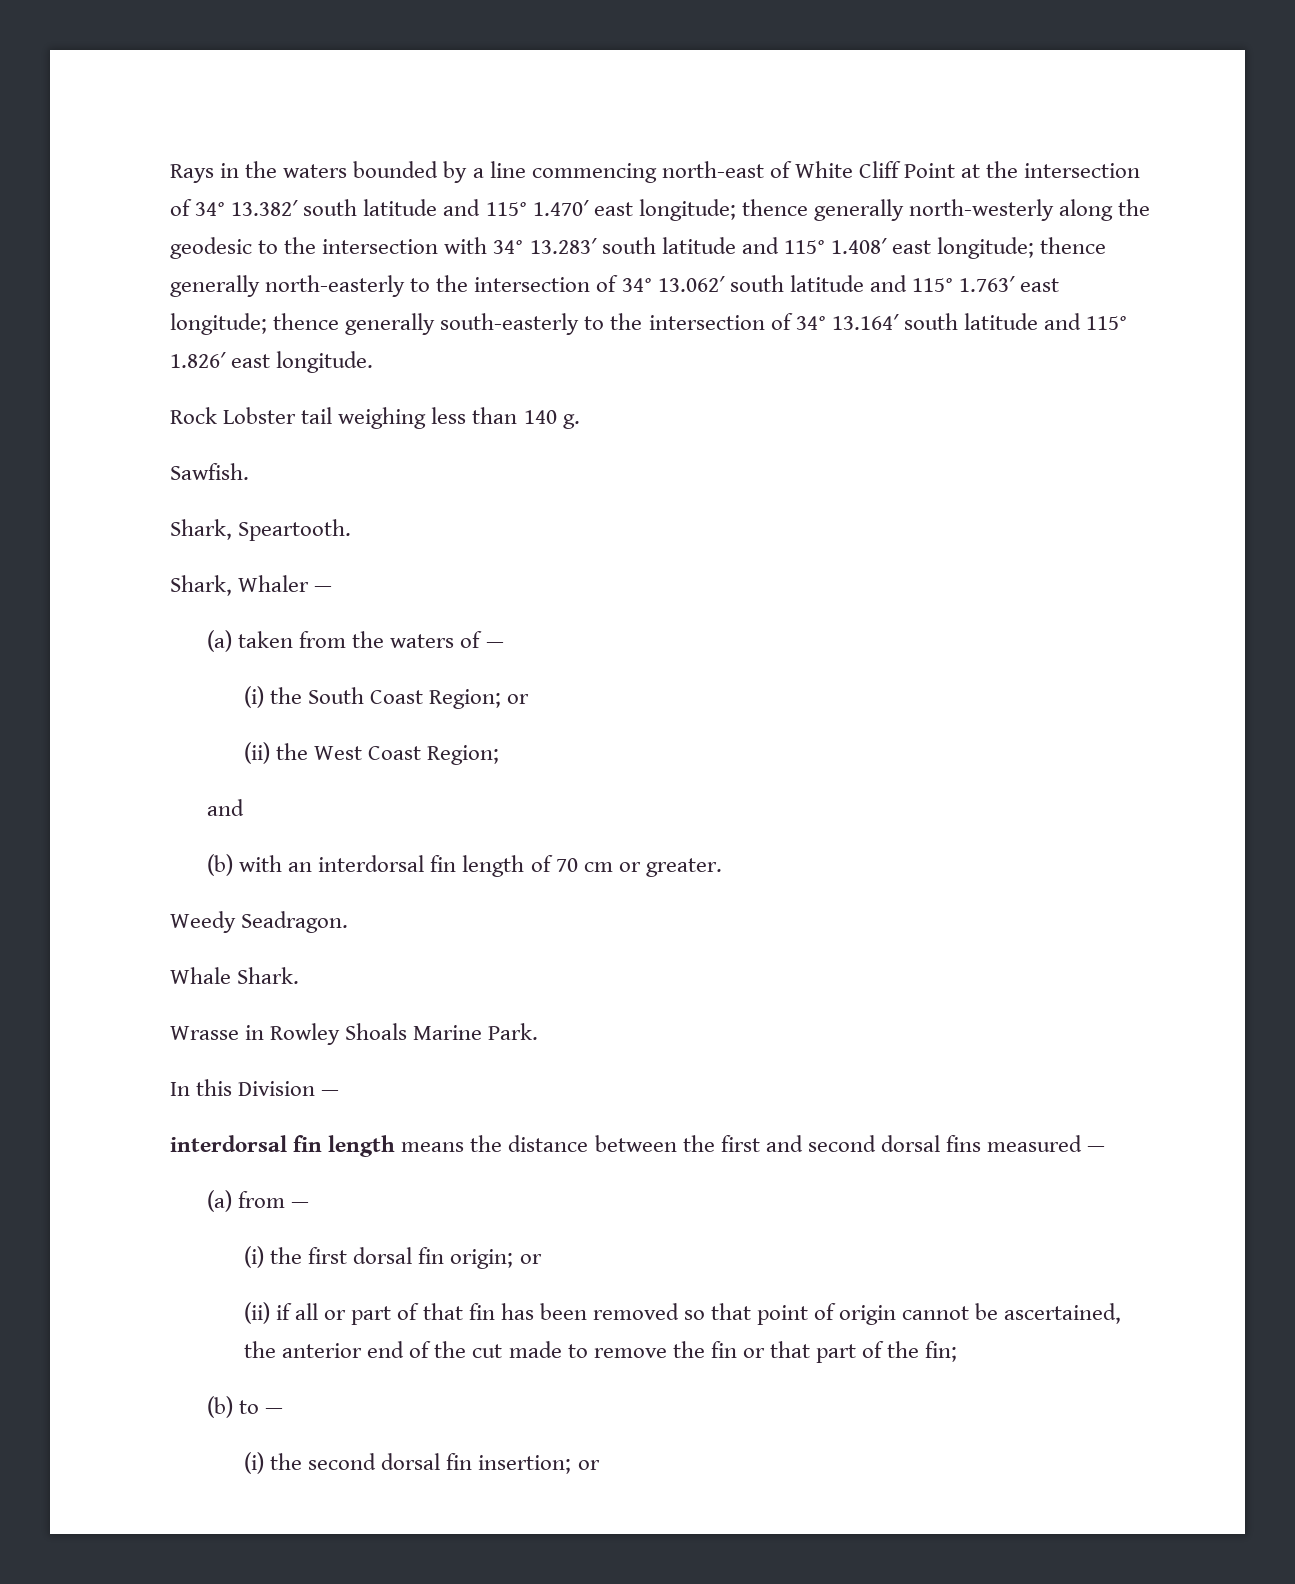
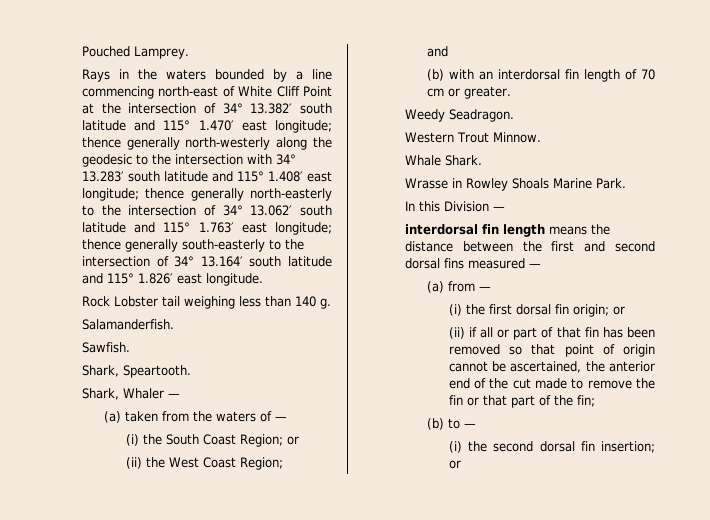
+ Pouched Lamprey.
+ Salamanderfish.
+ Western Trout Minnow.

